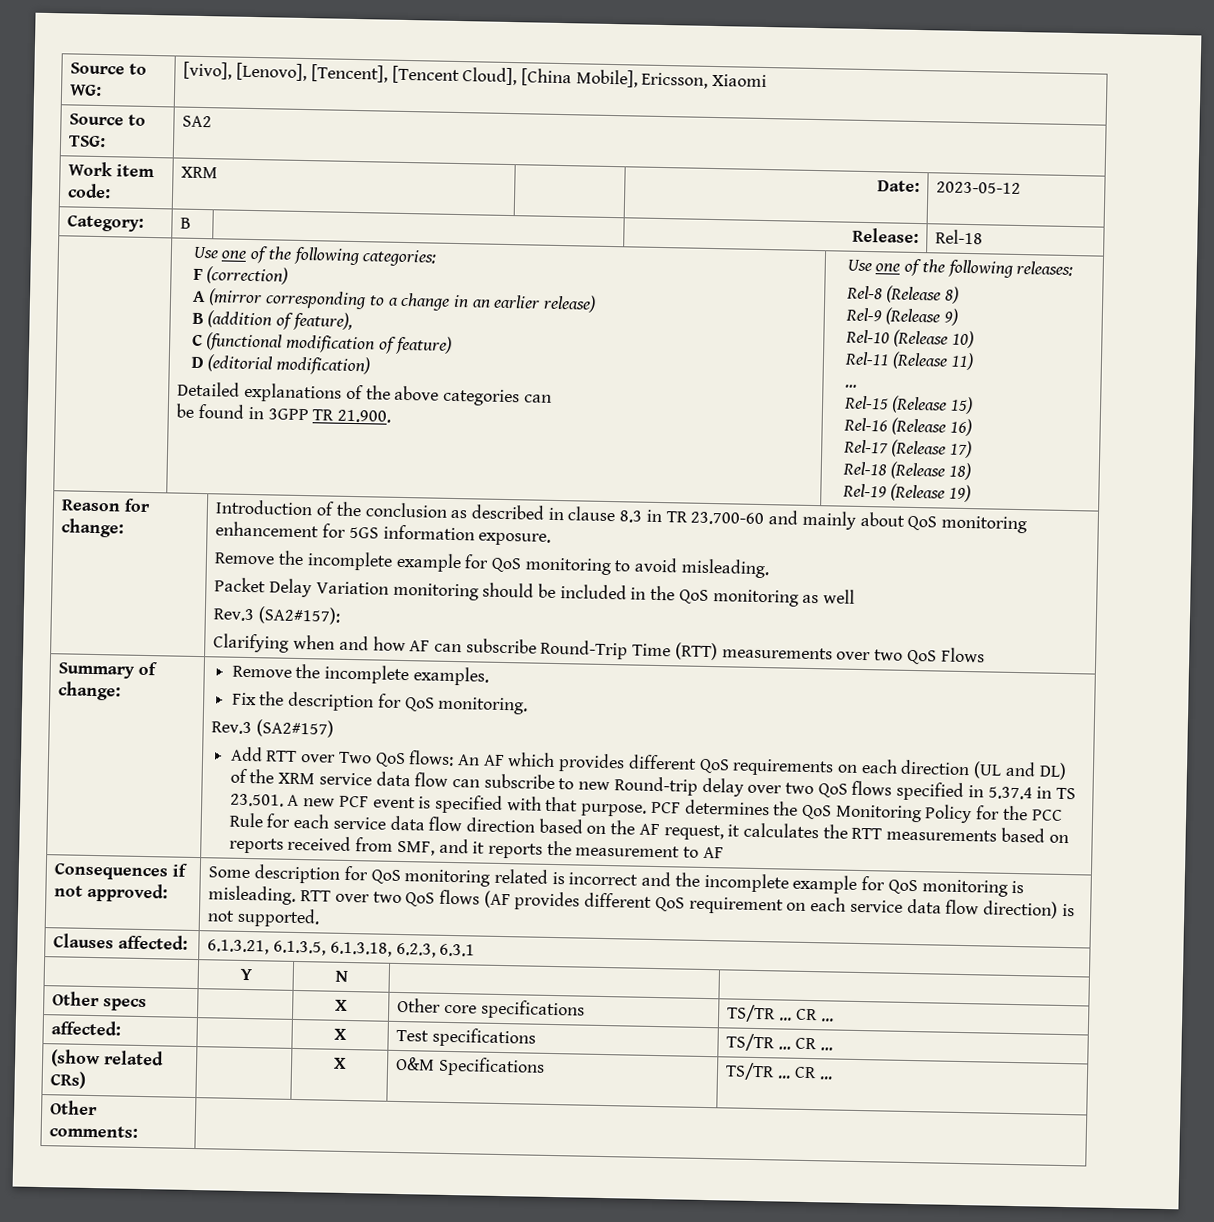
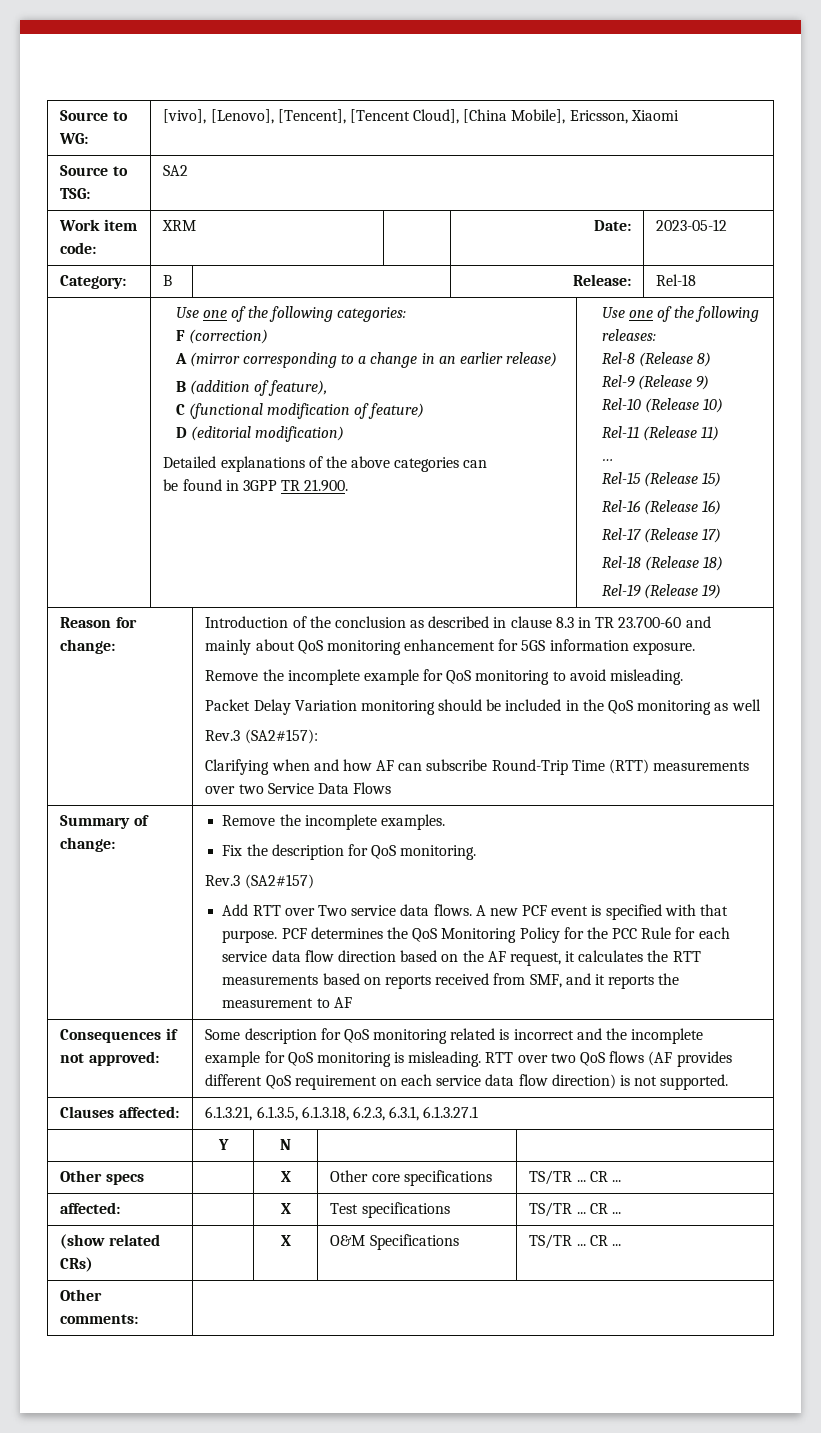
- Clarifying when and how AF can subscribe Round-Trip Time (RTT) measurements over two QoS Flows
+ Clarifying when and how AF can subscribe Round-Trip Time (RTT) measurements over two Service Data Flows
- Add RTT over Two QoS flows: An AF which provides different QoS requirements on each direction (UL and DL) of the XRM service data flow can subscribe to new Round-trip delay over two QoS flows specified in 5.37.4 in TS 23.501. A new PCF event is specified with that purpose.
+ Add RTT over Two service data flows. A new PCF event is specified with that purpose.
- Clauses affected: | 6.1.3.21, 6.1.3.5, 6.1.3.18, 6.2.3, 6.3.1
+ Clauses affected: | 6.1.3.21, 6.1.3.5, 6.1.3.18, 6.2.3, 6.3.1, 6.1.3.27.1

